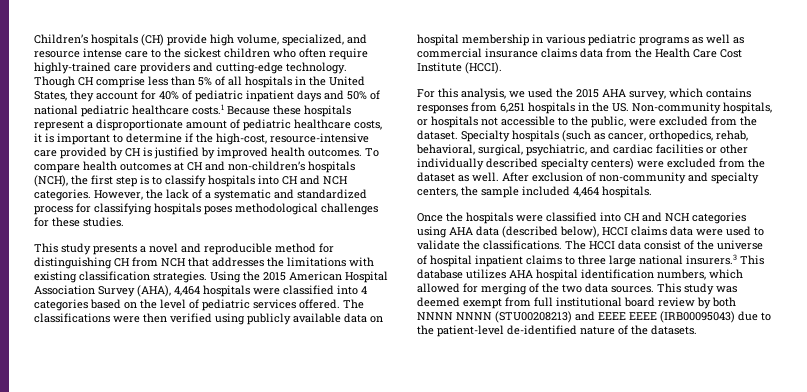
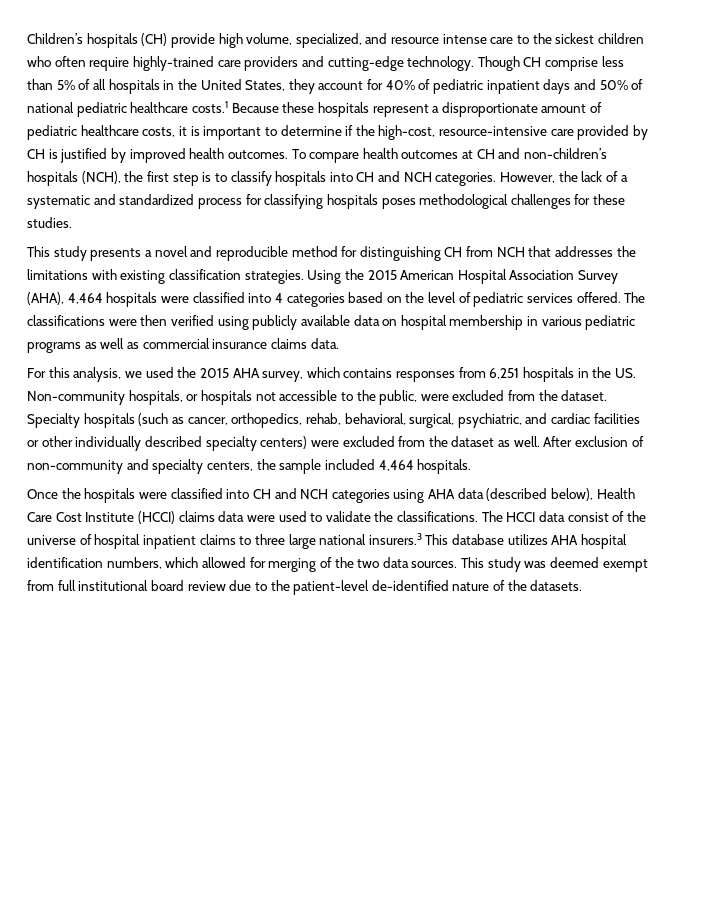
- The classifications were then verified using publicly available data on hospital membership in various pediatric programs as well as commercial insurance claims data from the Health Care Cost Institute (HCCI).
+ The classifications were then verified using publicly available data on hospital membership in various pediatric programs as well as commercial insurance claims data.
- Once the hospitals were classified into CH and NCH categories using AHA data (described below), HCCI claims data were used to validate the classifications.
+ Once the hospitals were classified into CH and NCH categories using AHA data (described below), Health Care Cost Institute (HCCI) claims data were used to validate the classifications.
- This study was deemed exempt from full institutional board review by both NNNN NNNN (STU00208213) and EEEE EEEE (IRB00095043) due to the patient-level de-identified nature of the datasets.
+ This study was deemed exempt from full institutional board review due to the patient-level de-identified nature of the datasets.

